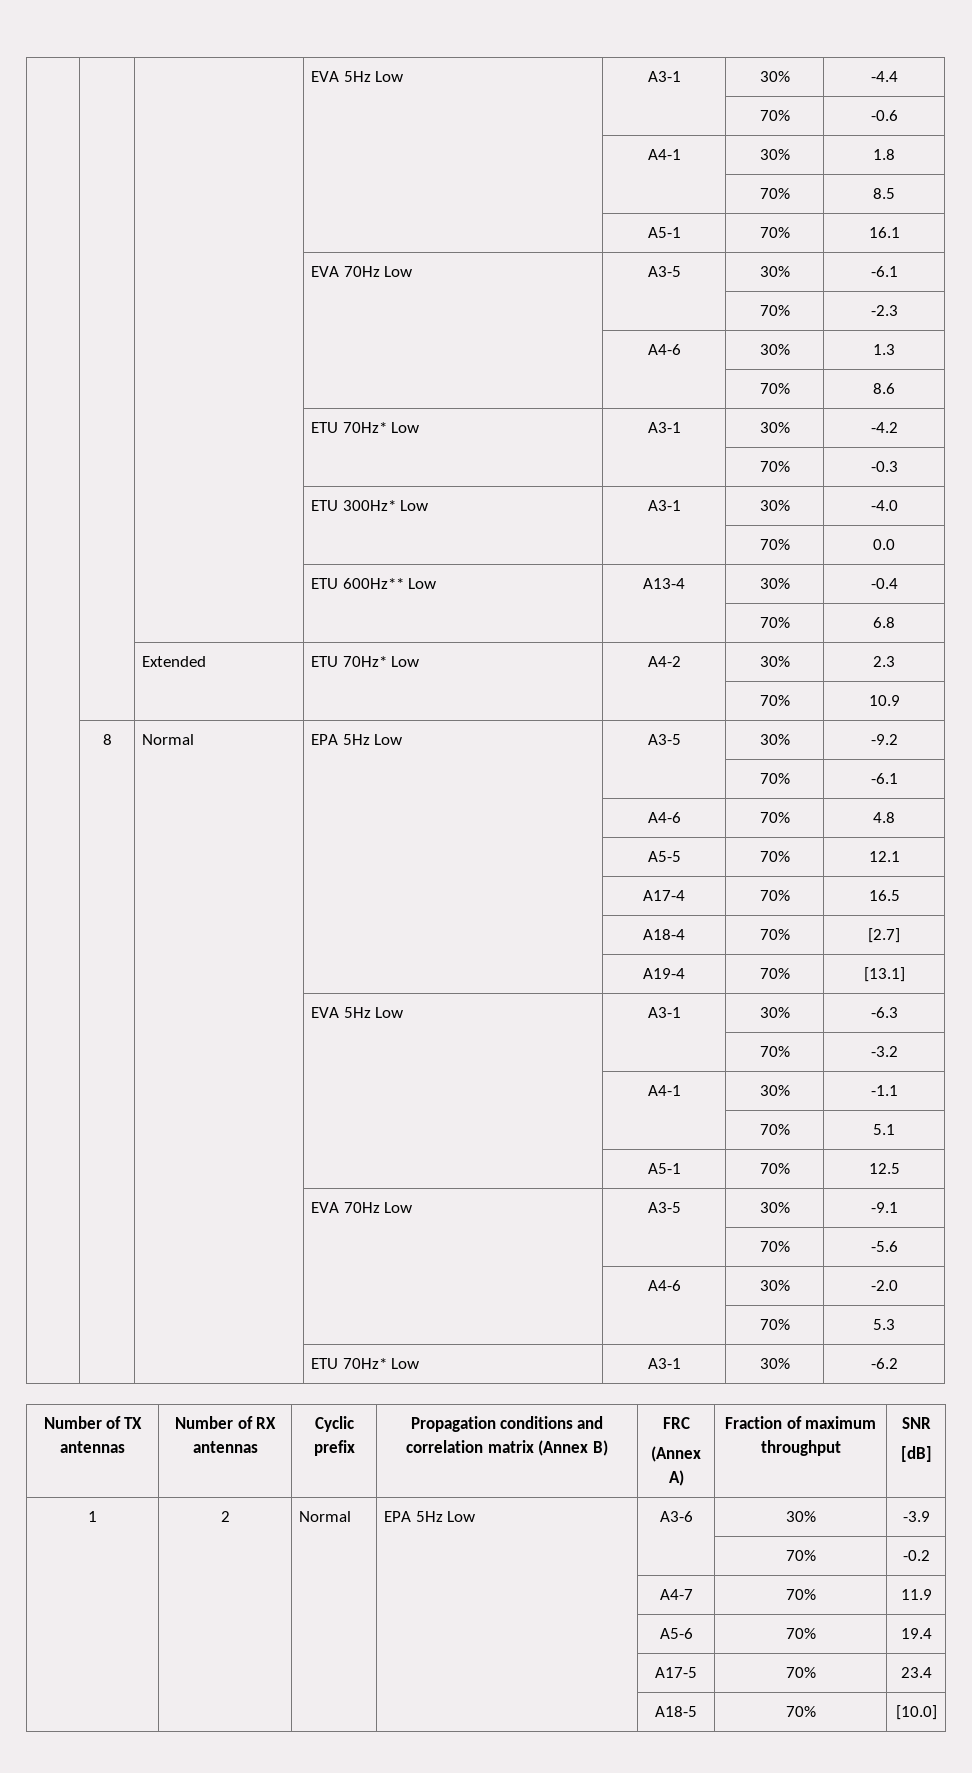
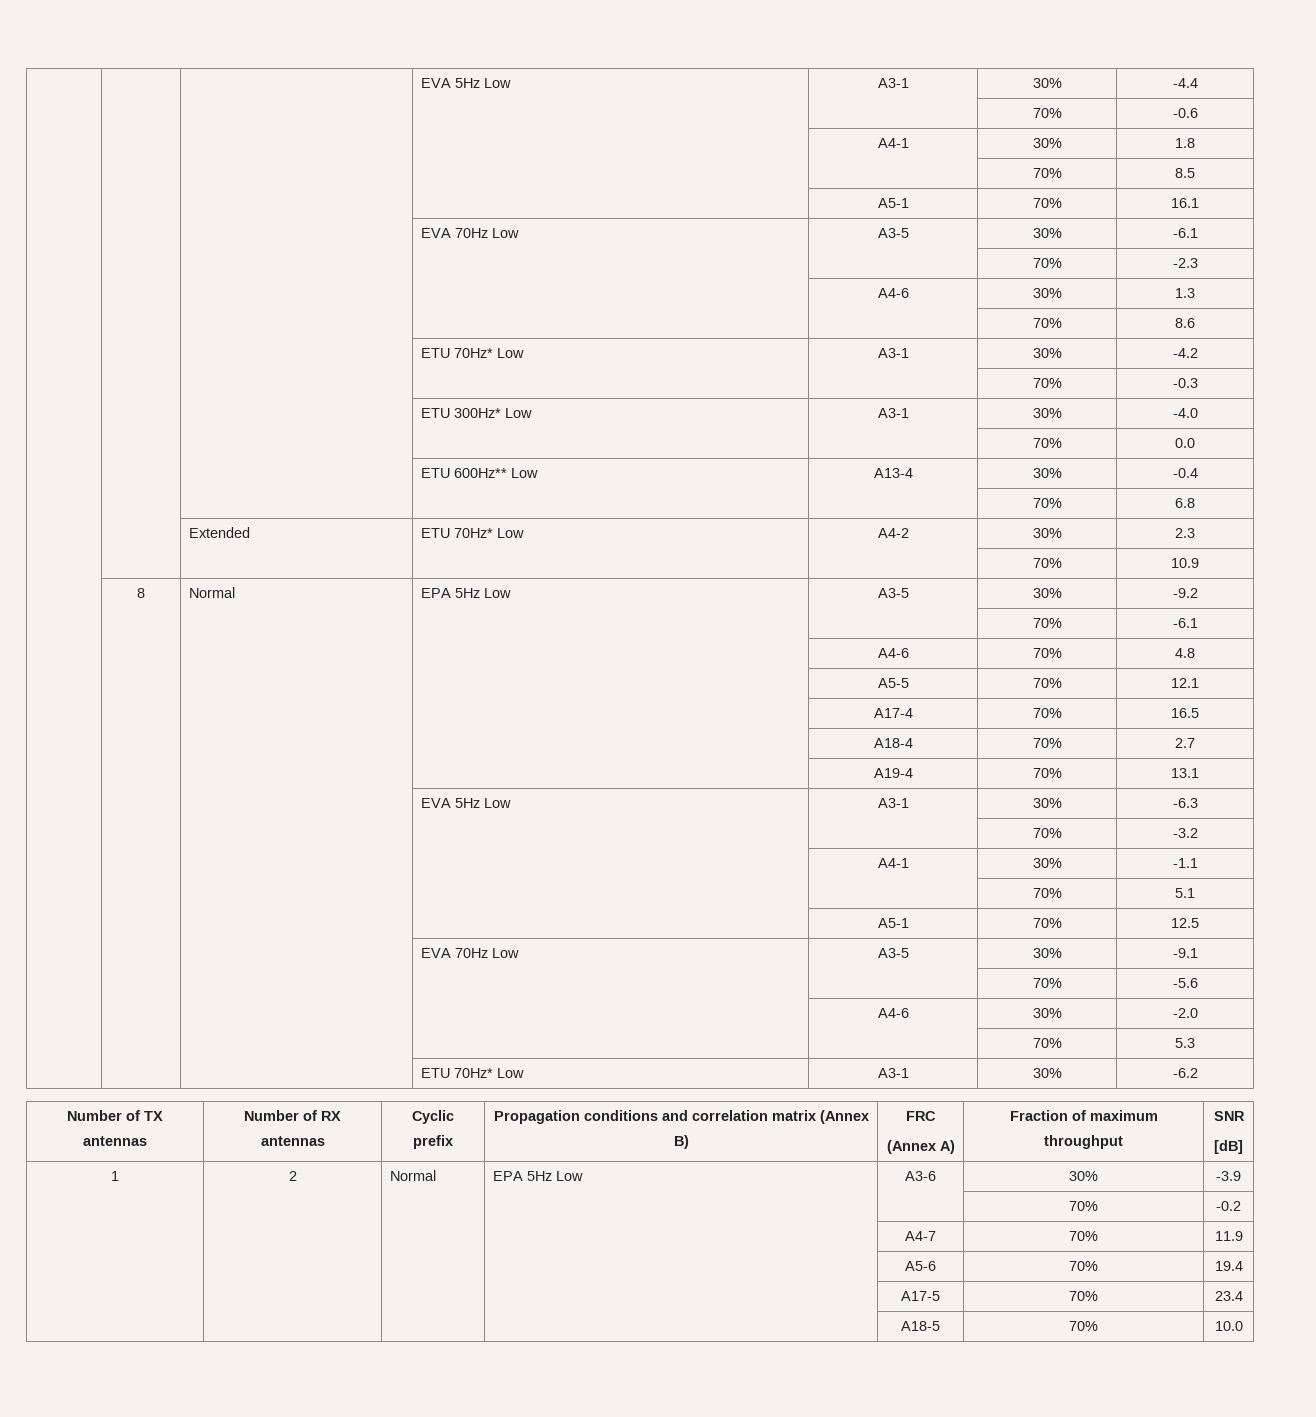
- | | | | A18-4 | 70% | [2.7]
+ | | | | A18-4 | 70% | 2.7
- | | | | A19-4 | 70% | [13.1]
+ | | | | A19-4 | 70% | 13.1
- | | | | A18-5 | 70% | [10.0]
+ | | | | A18-5 | 70% | 10.0

